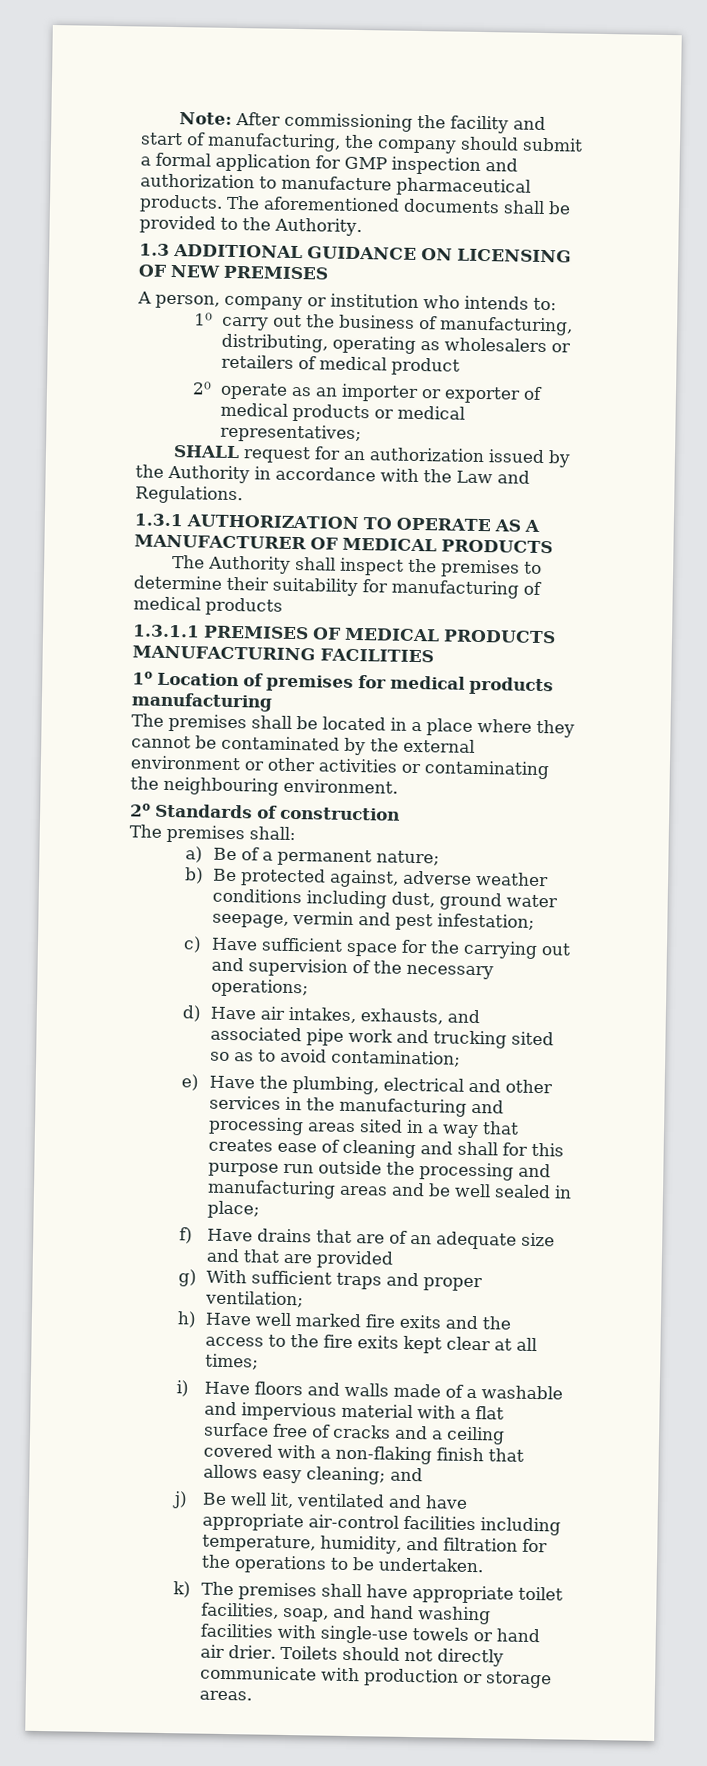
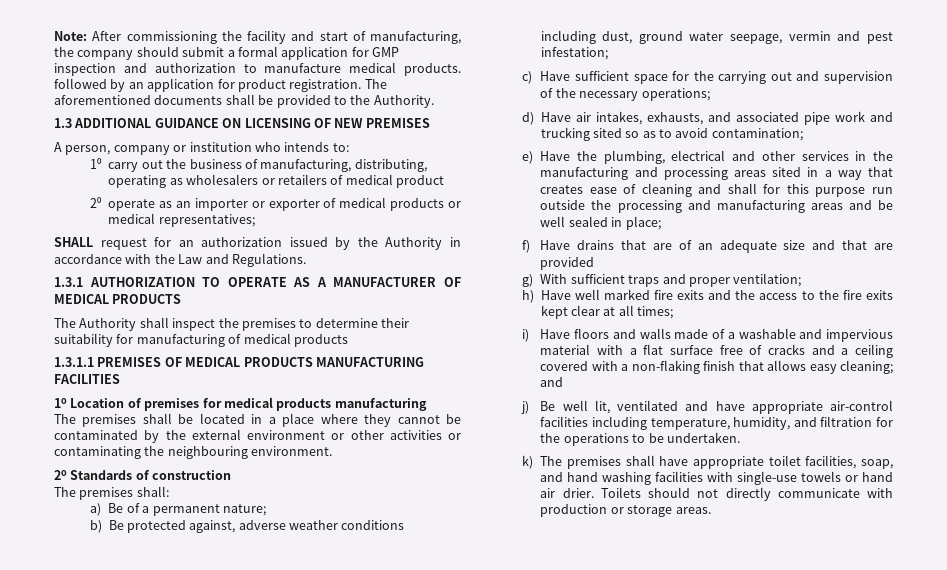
- Note: After commissioning the facility and start of manufacturing, the company should submit a formal application for GMP inspection and authorization to manufacture pharmaceutical products.
+ Note: After commissioning the facility and start of manufacturing, the company should submit a formal application for GMP inspection and authorization to manufacture medical products. followed by an application for product registration.

